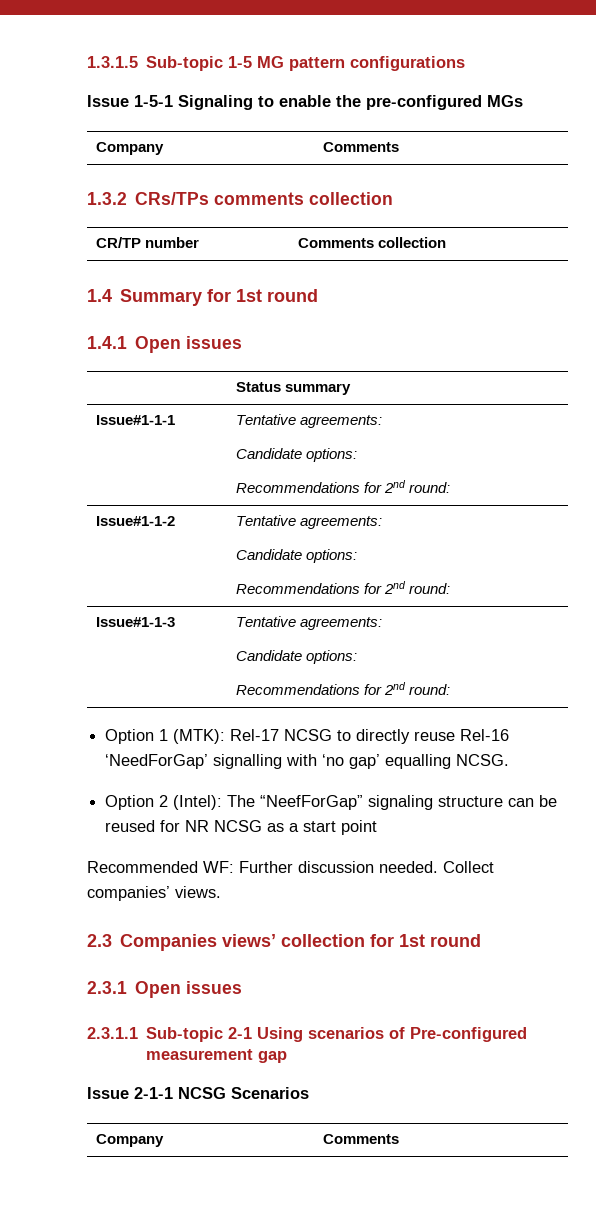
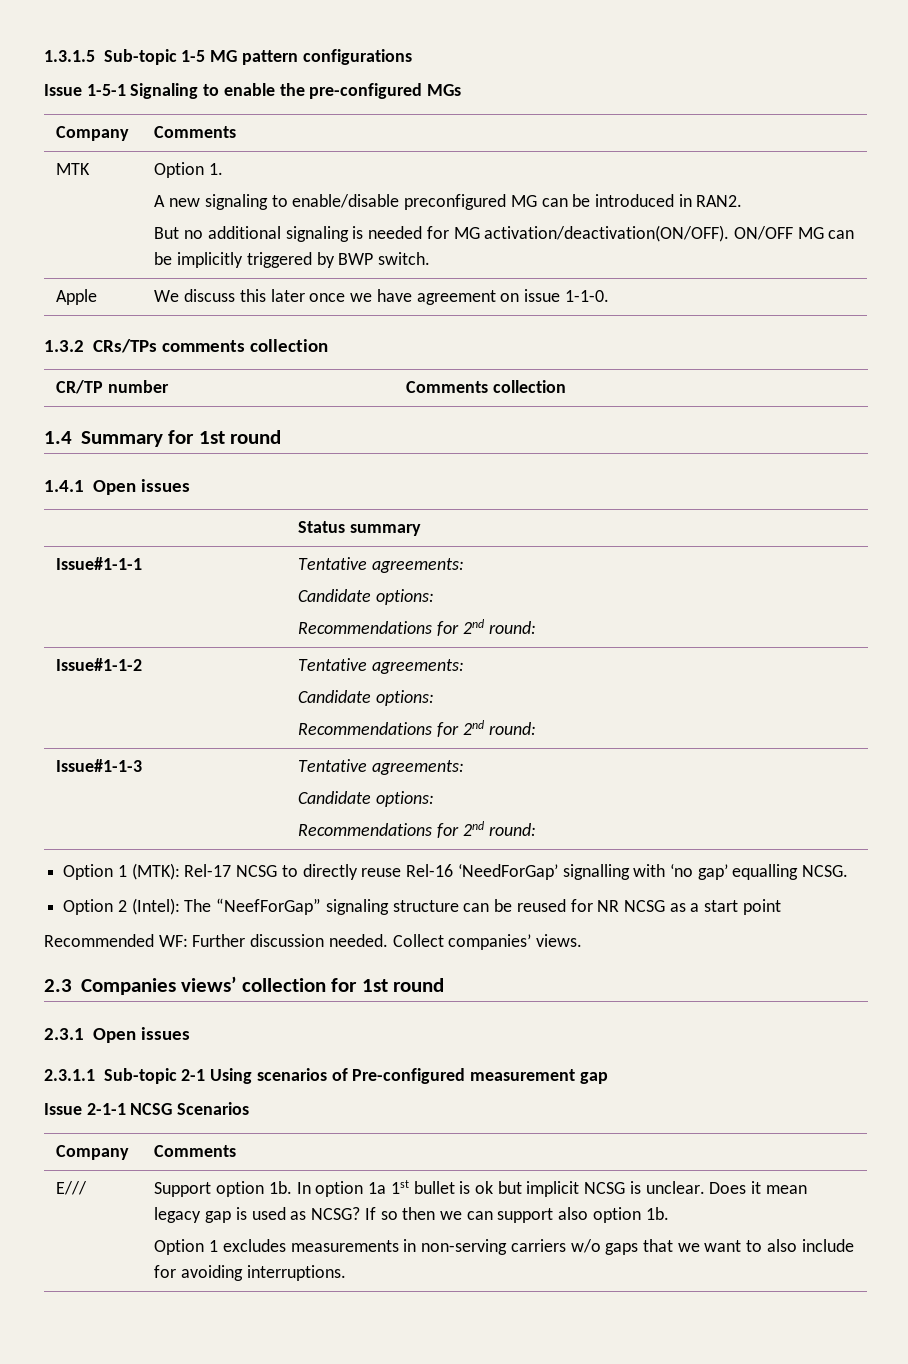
+ MTK | Option 1.
+ A new signaling to enable/disable preconfigured MG can be introduced in RAN2.
+ But no additional signaling is needed for MG activation/deactivation(ON/OFF). ON/OFF MG can be implicitly triggered by BWP switch.
+ Apple | We discuss this later once we have agreement on issue 1-1-0.
+ E/// | Support option 1b. In option 1a 1st bullet is ok but implicit NCSG is unclear. Does it mean legacy gap is used as NCSG? If so then we can support also option 1b.
+ Option 1 excludes measurements in non-serving carriers w/o gaps that we want to also include for avoiding interruptions.

